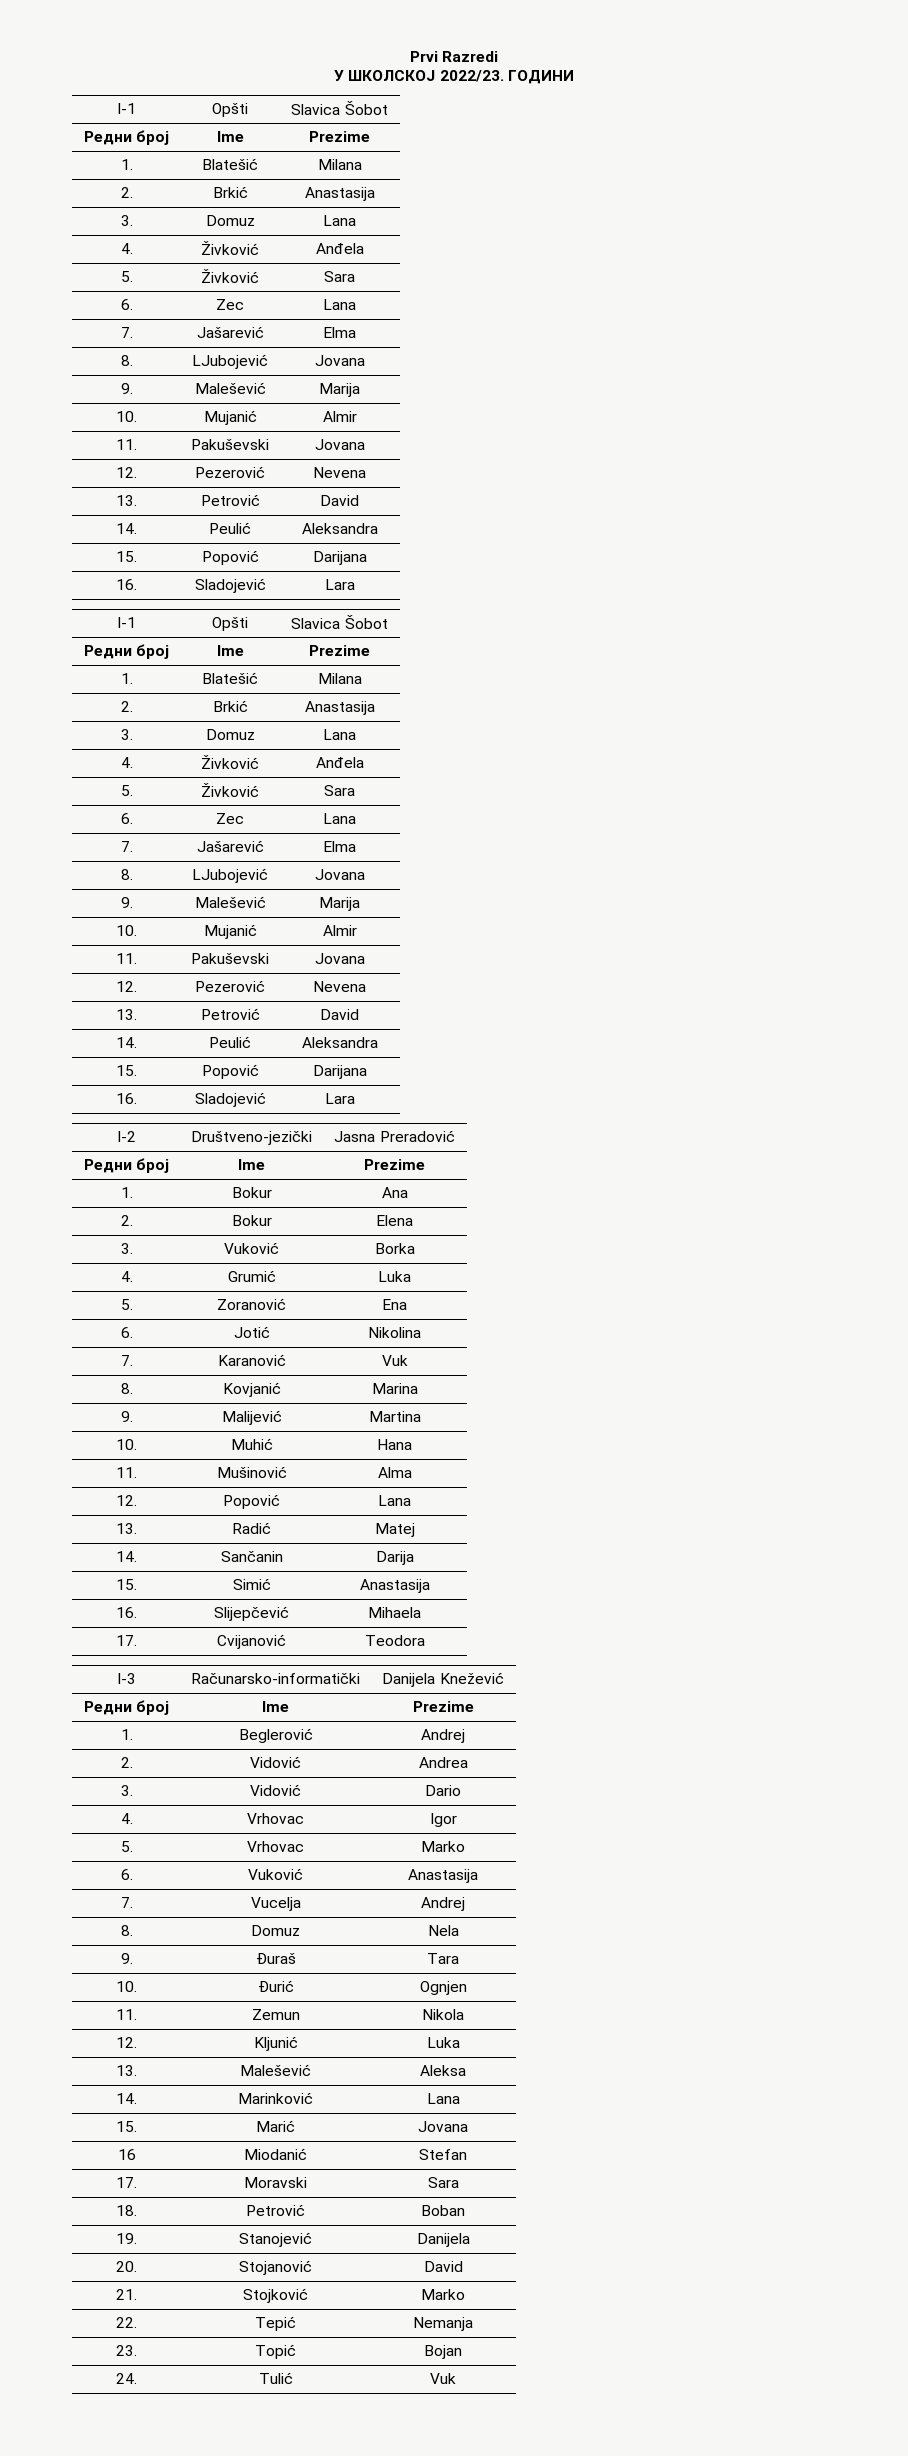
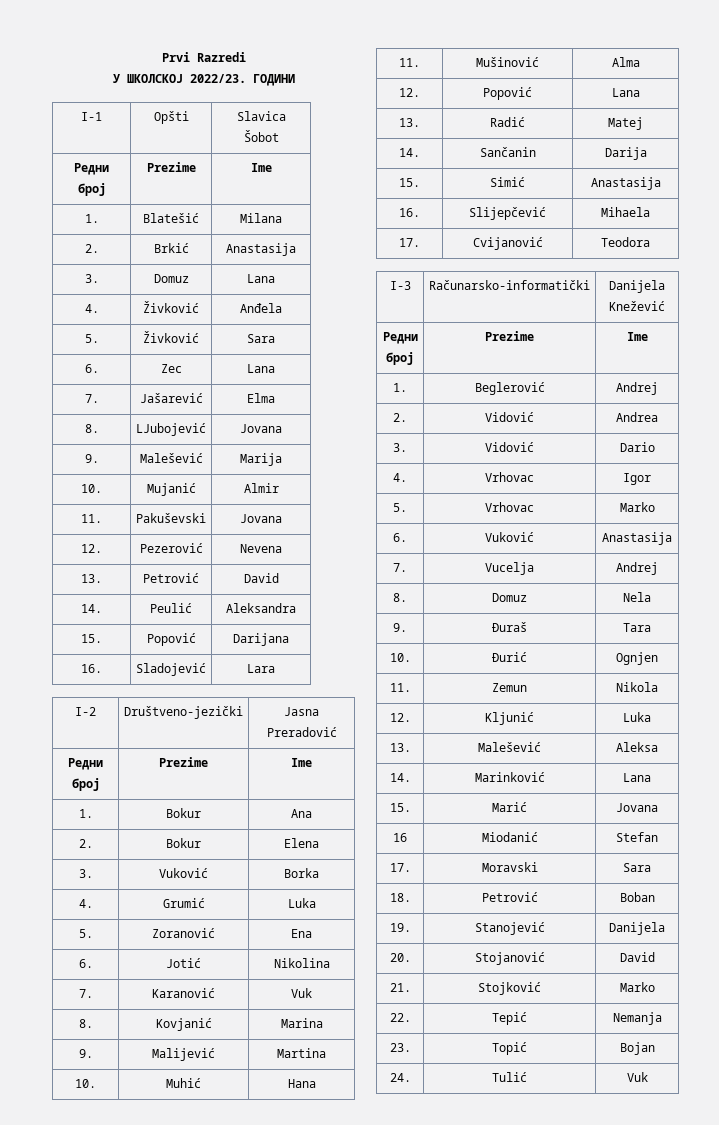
  ГОДИНИ
  I-1 | Opšti | Slavica Šobot
- Редни број | Ime | Prezime
- 1. | Blatešić | Milana
- 2. | Brkić | Anastasija
- 3. | Domuz | Lana
- 4. | Živković | Anđela
- 5. | Živković | Sara
- 6. | Zec | Lana
- 7. | Jašarević | Elma
- 8. | LJubojević | Jovana
- 9. | Malešević | Marija
- 10. | Mujanić | Almir
- 11. | Pakuševski | Jovana
- 12. | Pezerović | Nevena
- 13. | Petrović | David
- 14. | Peulić | Aleksandra
- 15. | Popović | Darijana
- 16. | Sladojević | Lara
- I-1 | Opšti | Slavica Šobot
- Редни број | Ime | Prezime
+ Редни број | Prezime | Ime
  I-2 | Društveno-jezički | Jasna Preradović
- Редни број | Ime | Prezime
+ Редни број | Prezime | Ime
  I-3 | Računarsko-informatički | Danijela Knežević
- Редни број | Ime | Prezime
+ Редни број | Prezime | Ime

